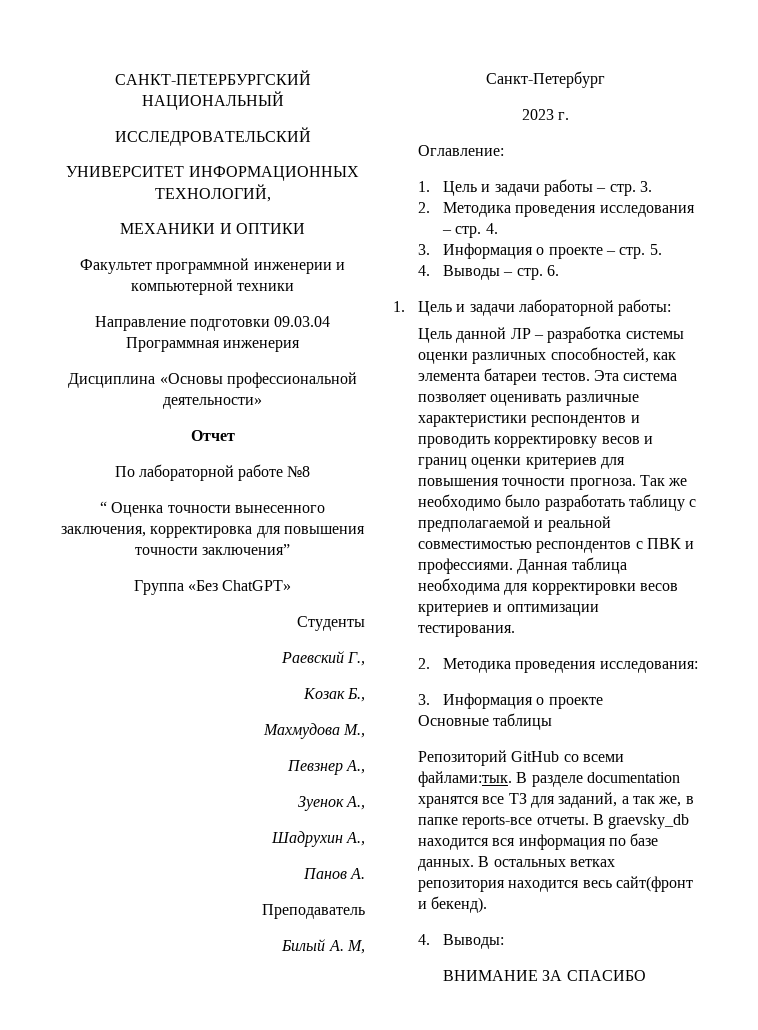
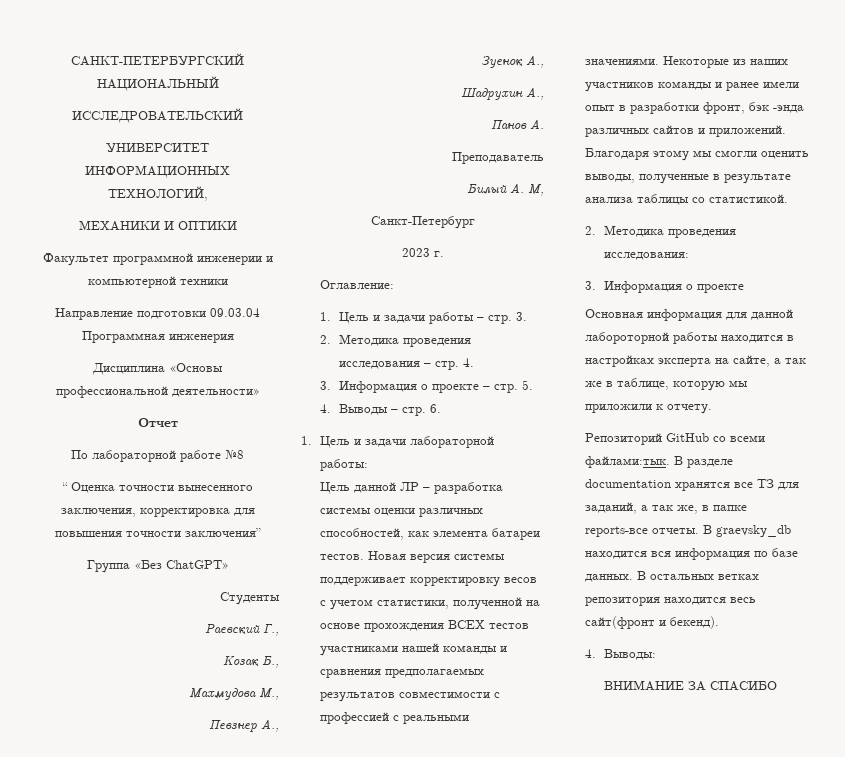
- Эта система позволяет оценивать различные характеристики респондентов и проводить корректировку весов и границ оценки критериев для повышения точности прогноза. Так же необходимо было разработать таблицу с предполагаемой и реальной совместимостью респондентов с ПВК и профессиями. Данная таблица необходима для корректировки весов критериев и оптимизации тестирования.
+ Новая версия системы поддерживает корректировку весов с учетом статистики, полученной на основе прохождения ВСЕХ тестов участниками нашей команды и сравнения предполагаемых результатов совместимости с профессией с реальными значениями. Некоторые из наших участников команды и ранее имели опыт в разработки фронт, бэк -энда различных сайтов и приложений. Благодаря этому мы смогли оценить выводы, полученные в результате анализа таблицы со статистикой.
- Основные таблицы
+ Основная информация для данной лабороторной работы находится в настройках эксперта на сайте, а так же в таблице, которую мы приложили к отчету.

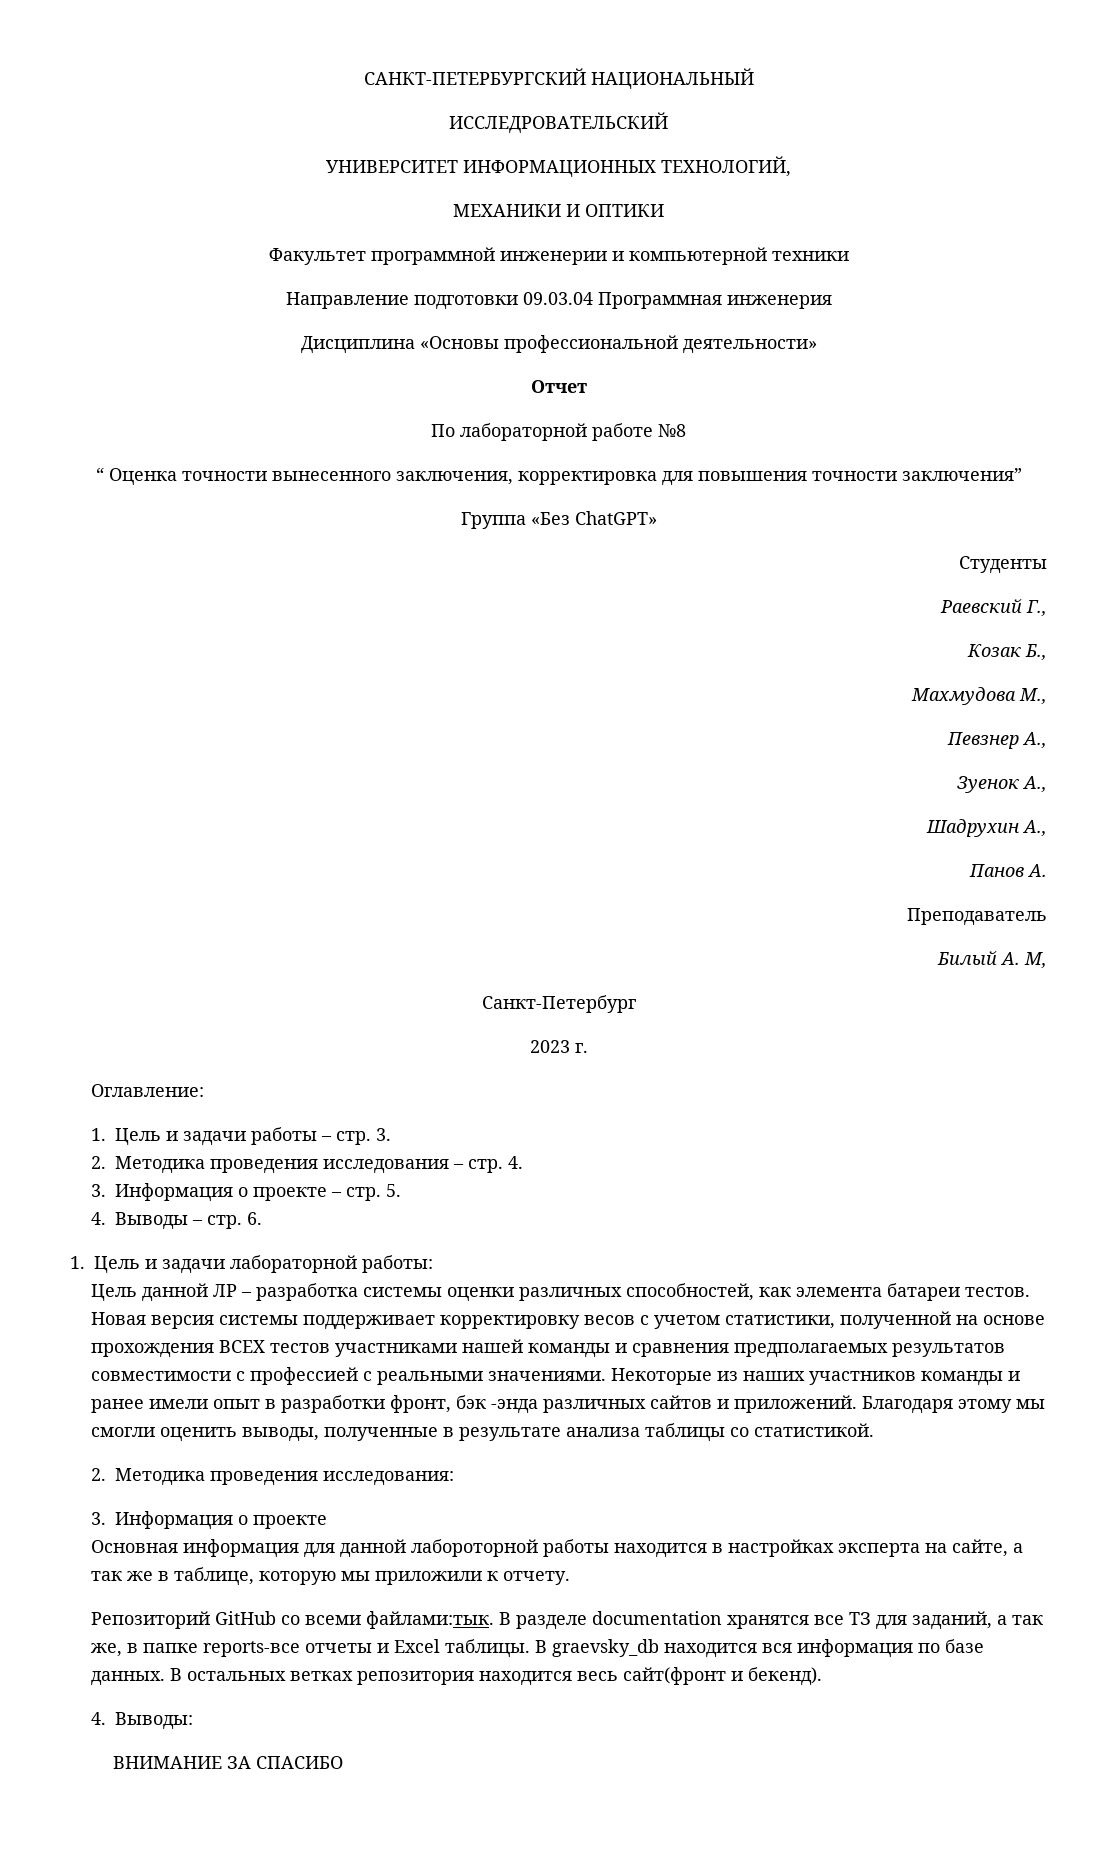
- В разделе documentation хранятся все ТЗ для заданий, а так же, в папке reports-все отчеты.
+ В разделе documentation хранятся все ТЗ для заданий, а так же, в папке reports-все отчеты и Excel таблицы.

